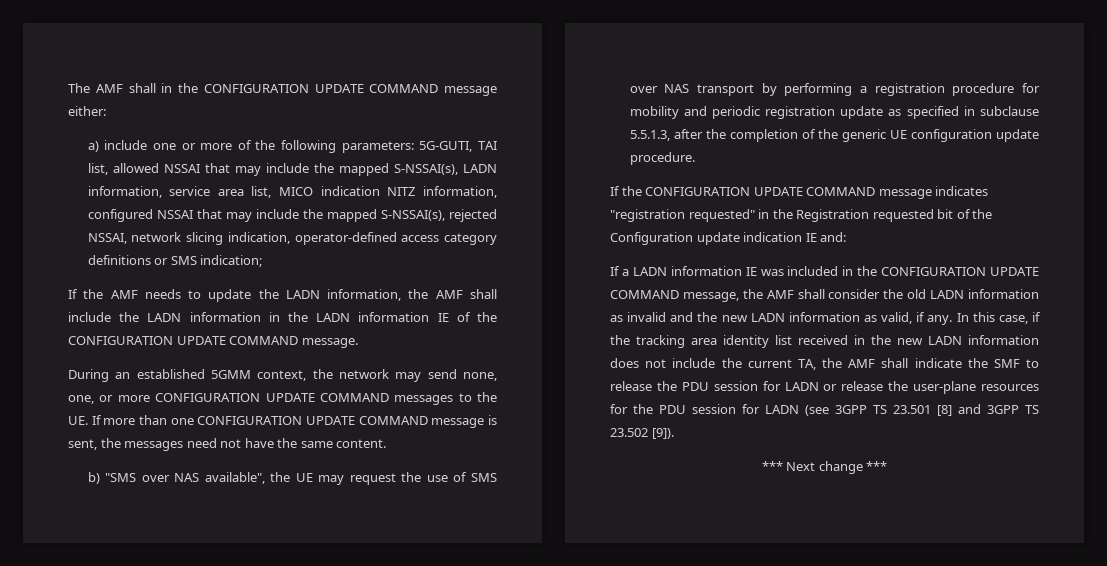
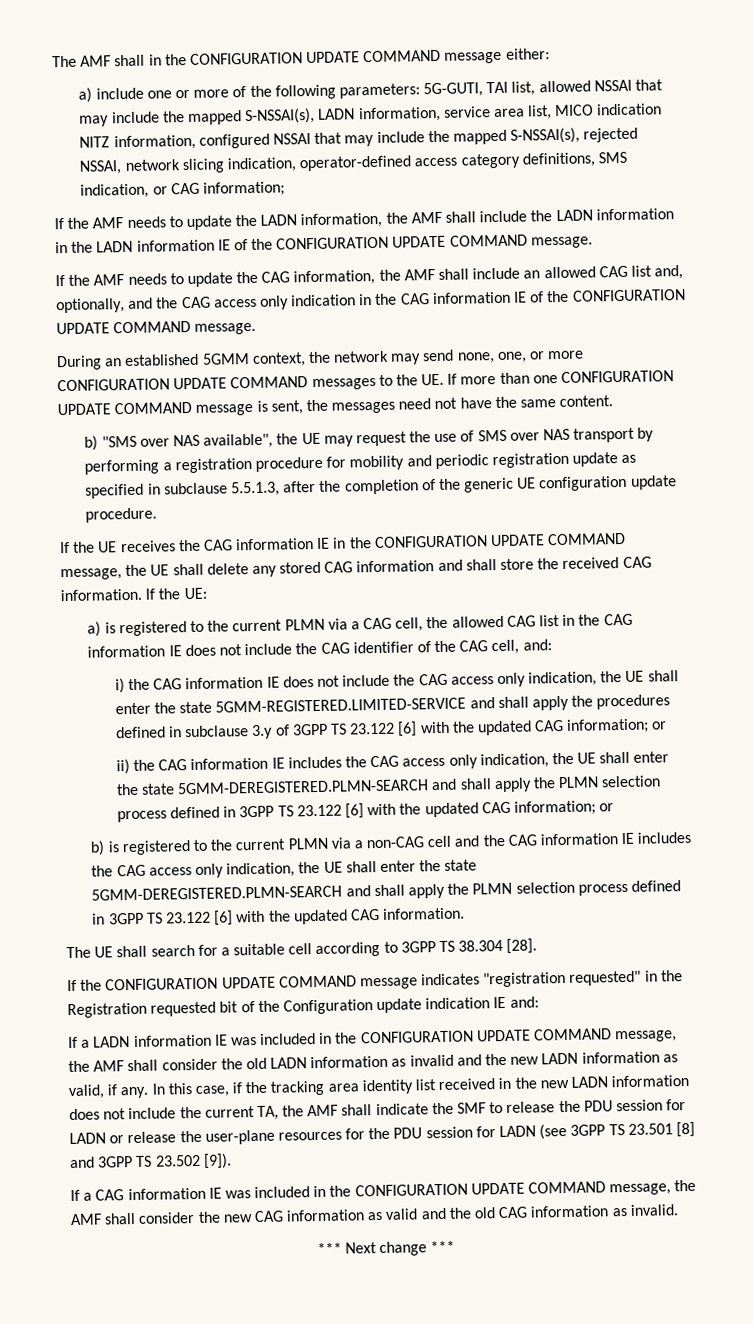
- a) include one or more of the following parameters: 5G-GUTI, TAI list, allowed NSSAI that may include the mapped S-NSSAI(s), LADN information, service area list, MICO indication NITZ information, configured NSSAI that may include the mapped S-NSSAI(s), rejected NSSAI, network slicing indication, operator-defined access category definitions or SMS indication;
+ a) include one or more of the following parameters: 5G-GUTI, TAI list, allowed NSSAI that may include the mapped S-NSSAI(s), LADN information, service area list, MICO indication NITZ information, configured NSSAI that may include the mapped S-NSSAI(s), rejected NSSAI, network slicing indication, operator-defined access category definitions, SMS indication, or CAG information;
+ If the AMF needs to update the CAG information, the AMF shall include an allowed CAG list and, optionally, and the CAG access only indication in the CAG information IE of the CONFIGURATION UPDATE COMMAND message.
+ If the UE receives the CAG information IE in the CONFIGURATION UPDATE COMMAND message, the UE shall delete any stored CAG information and shall store the received CAG information. If the UE:
+ a) is registered to the current PLMN via a CAG cell, the allowed CAG list in the CAG information IE does not include the CAG identifier of the CAG cell, and:
+ i) the CAG information IE does not include the CAG access only indication, the UE shall enter the state 5GMM-REGISTERED.LIMITED-SERVICE and shall apply the procedures defined in subclause 3.y of 3GPP TS 23.122 [6] with the updated CAG information; or
+ ii) the CAG information IE includes the CAG access only indication, the UE shall enter the state 5GMM-DEREGISTERED.PLMN-SEARCH and shall apply the PLMN selection process defined in 3GPP TS 23.122 [6] with the updated CAG information; or
+ b) is registered to the current PLMN via a non-CAG cell and the CAG information IE includes the CAG access only indication, the UE shall enter the state 5GMM-DEREGISTERED.PLMN-SEARCH and shall apply the PLMN selection process defined in 3GPP TS 23.122 [6] with the updated CAG information.
+ The UE shall search for a suitable cell according to 3GPP TS 38.304 [28].
+ If a CAG information IE was included in the CONFIGURATION UPDATE COMMAND message, the AMF shall consider the new CAG information as valid and the old CAG information as invalid.

